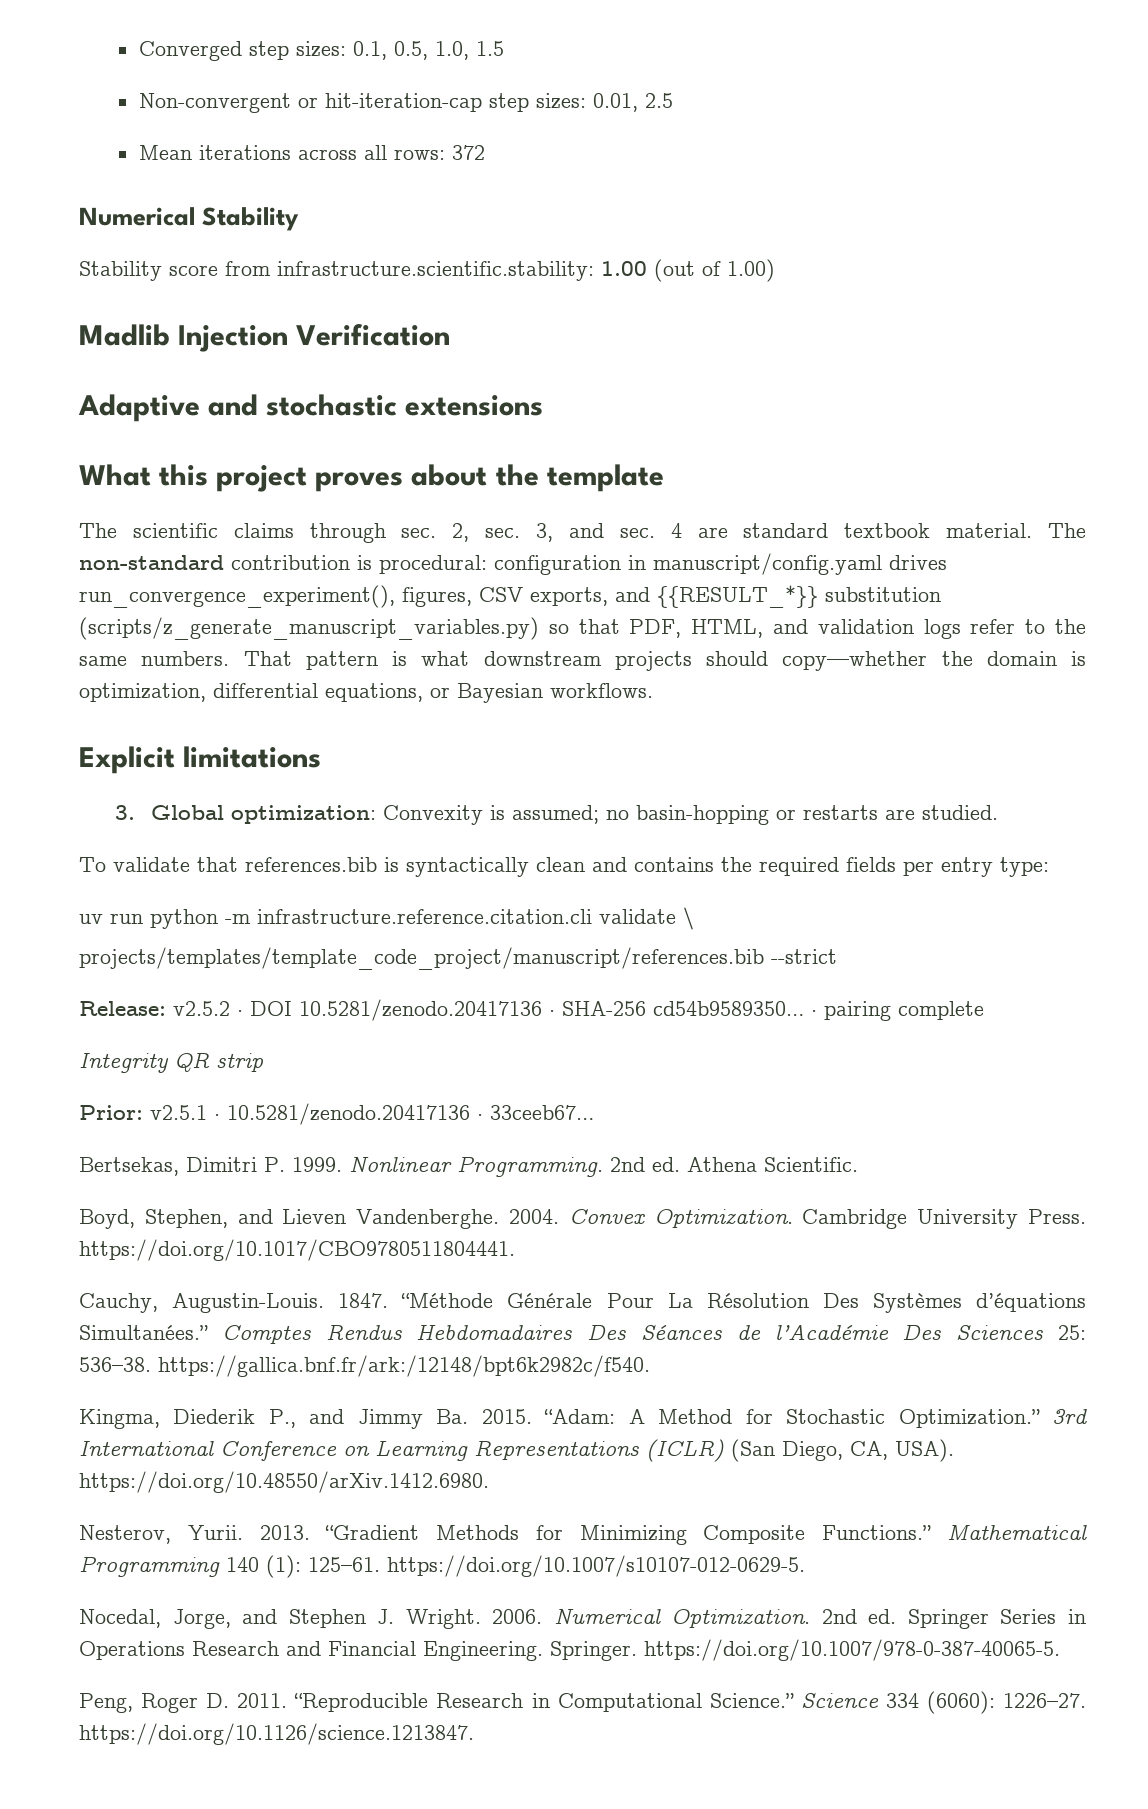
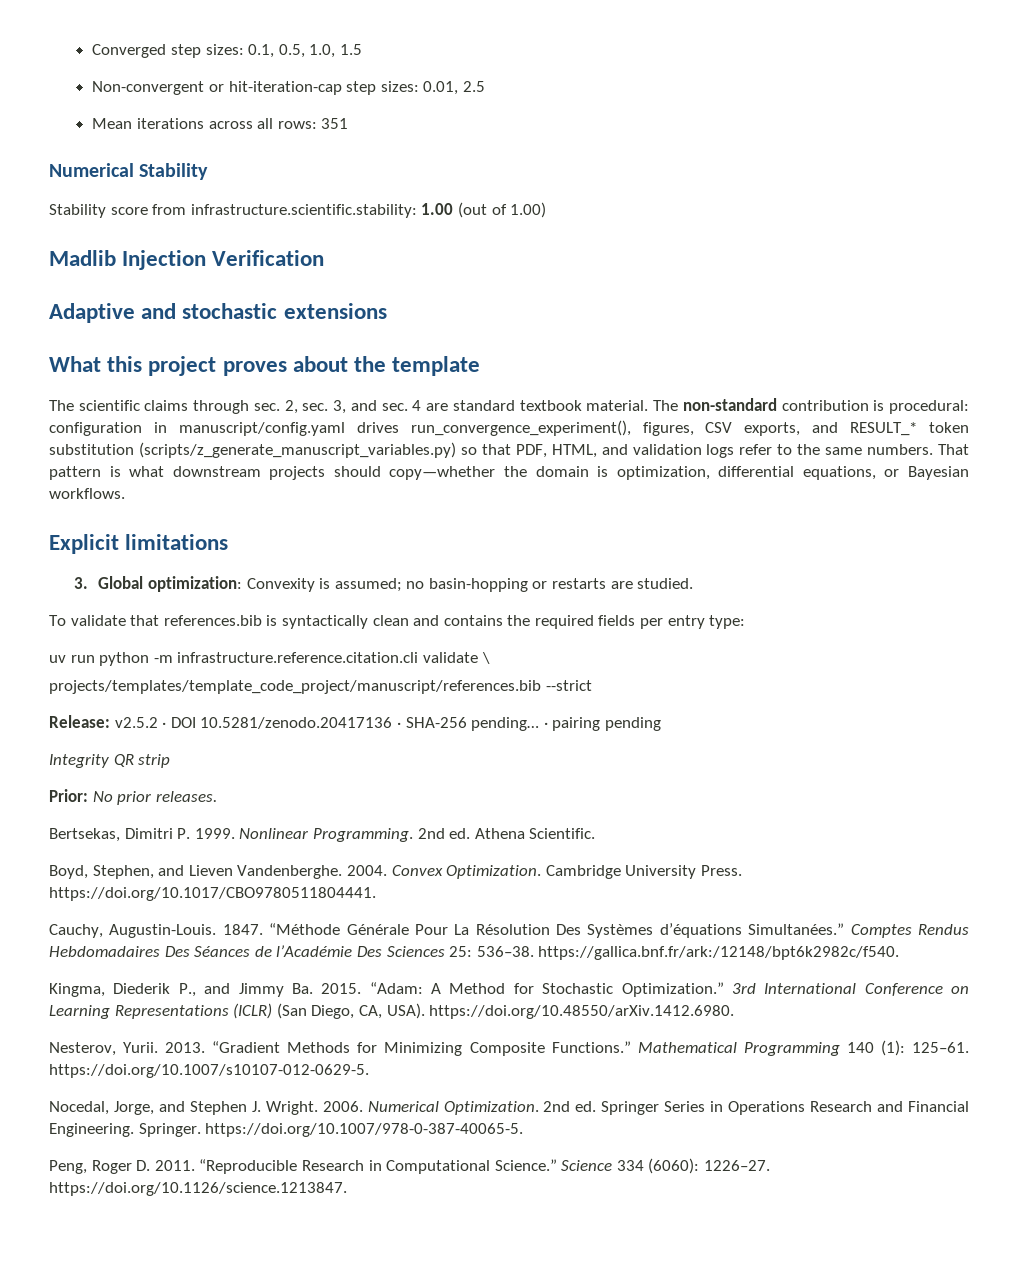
- Mean iterations across all rows: 372
+ Mean iterations across all rows: 351
- The non-standard contribution is procedural: configuration in manuscript/config.yaml drives run_convergence_experiment(), figures, CSV exports, and {{RESULT_*}} substitution (scripts/z_generate_manuscript_variables.py) so that PDF, HTML, and validation logs refer to the same numbers.
+ The non-standard contribution is procedural: configuration in manuscript/config.yaml drives run_convergence_experiment(), figures, CSV exports, and RESULT_* token substitution (scripts/z_generate_manuscript_variables.py) so that PDF, HTML, and validation logs refer to the same numbers.
- Release: v2.5.2 · DOI 10.5281/zenodo.20417136 · SHA-256 cd54b9589350…
+ Release: v2.5.2 · DOI 10.5281/zenodo.20417136 · SHA-256 pending…
- · pairing complete
+ · pairing pending
- Prior: v2.5.1 · 10.5281/zenodo.20417136 · 33ceeb67…
+ Prior: No prior releases.

